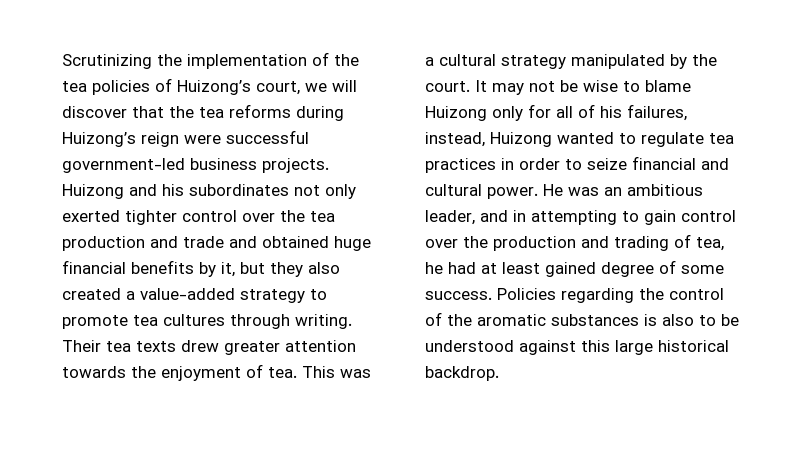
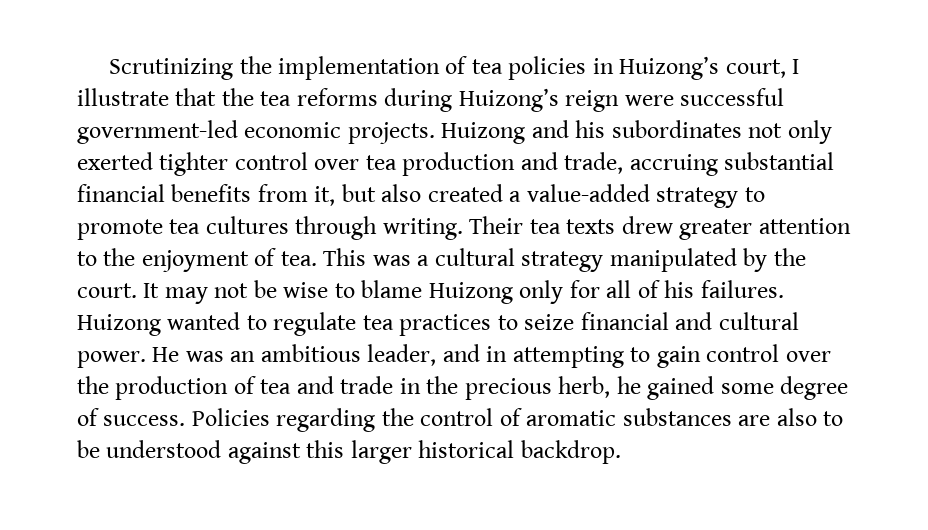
- Scrutinizing the implementation of the tea policies of Huizong’s court, we will discover that the tea reforms during Huizong’s reign were successful government-led business projects.
+ Scrutinizing the implementation of tea policies in Huizong’s court, I illustrate that the tea reforms during Huizong’s reign were successful government-led economic projects.
- Huizong and his subordinates not only exerted tighter control over the tea production and trade and obtained huge financial benefits by it, but they also created a value-added strategy to promote tea cultures through writing.
+ Huizong and his subordinates not only exerted tighter control over tea production and trade, accruing substantial financial benefits from it, but also created a value-added strategy to promote tea cultures through writing.
- Their tea texts drew greater attention towards the enjoyment of tea.
+ Their tea texts drew greater attention to the enjoyment of tea.
- It may not be wise to blame Huizong only for all of his failures, instead, Huizong wanted to regulate tea practices in order to seize financial and cultural power.
+ It may not be wise to blame Huizong only for all of his failures. Huizong wanted to regulate tea practices to seize financial and cultural power.
- He was an ambitious leader, and in attempting to gain control over the production and trading of tea, he had at least gained degree of some success.
+ He was an ambitious leader, and in attempting to gain control over the production of tea and trade in the precious herb, he gained some degree of success.
- Policies regarding the control of the aromatic substances is also to be understood against this large historical backdrop.
+ Policies regarding the control of aromatic substances are also to be understood against this larger historical backdrop.

